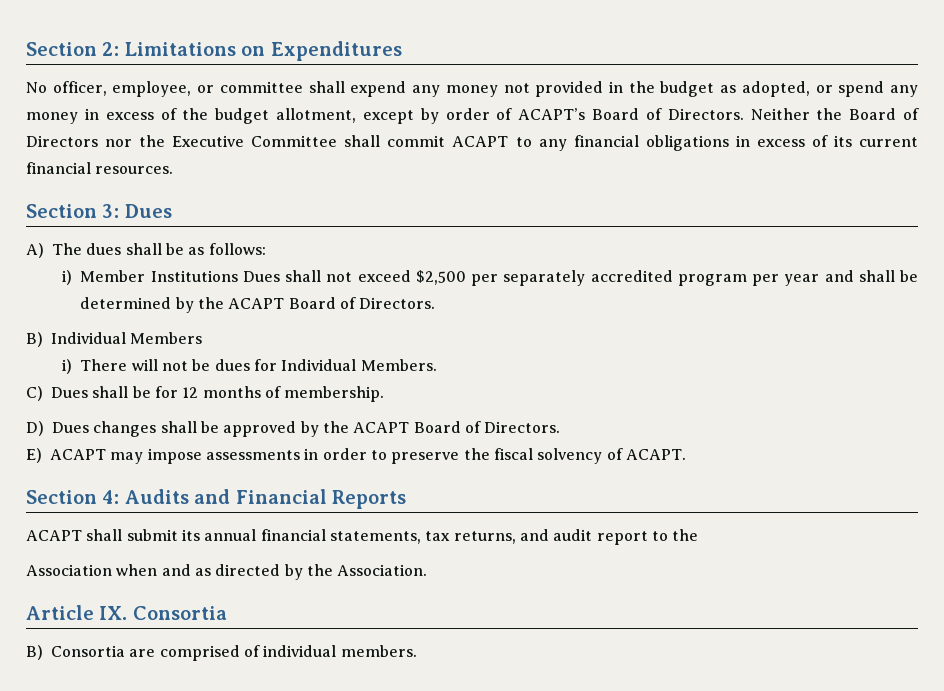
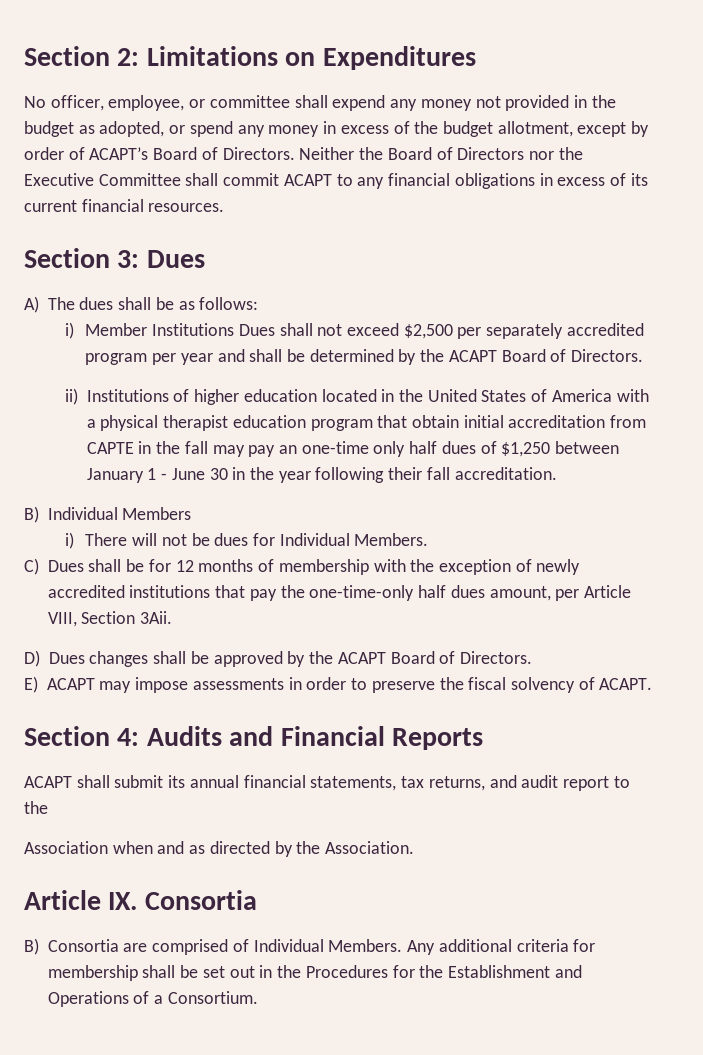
+ ii) Institutions of higher education located in the United States of America with a physical therapist education program that obtain initial accreditation from CAPTE in the fall may pay an one-time only half dues of $1,250 between January 1 - June 30 in the year following their fall accreditation.
- C) Dues shall be for 12 months of membership.
+ C) Dues shall be for 12 months of membership with the exception of newly accredited institutions that pay the one-time-only half dues amount, per Article VIII, Section 3Aii.
- B) Consortia are comprised of individual members.
+ B) Consortia are comprised of Individual Members. Any additional criteria for membership shall be set out in the Procedures for the Establishment and Operations of a Consortium.

